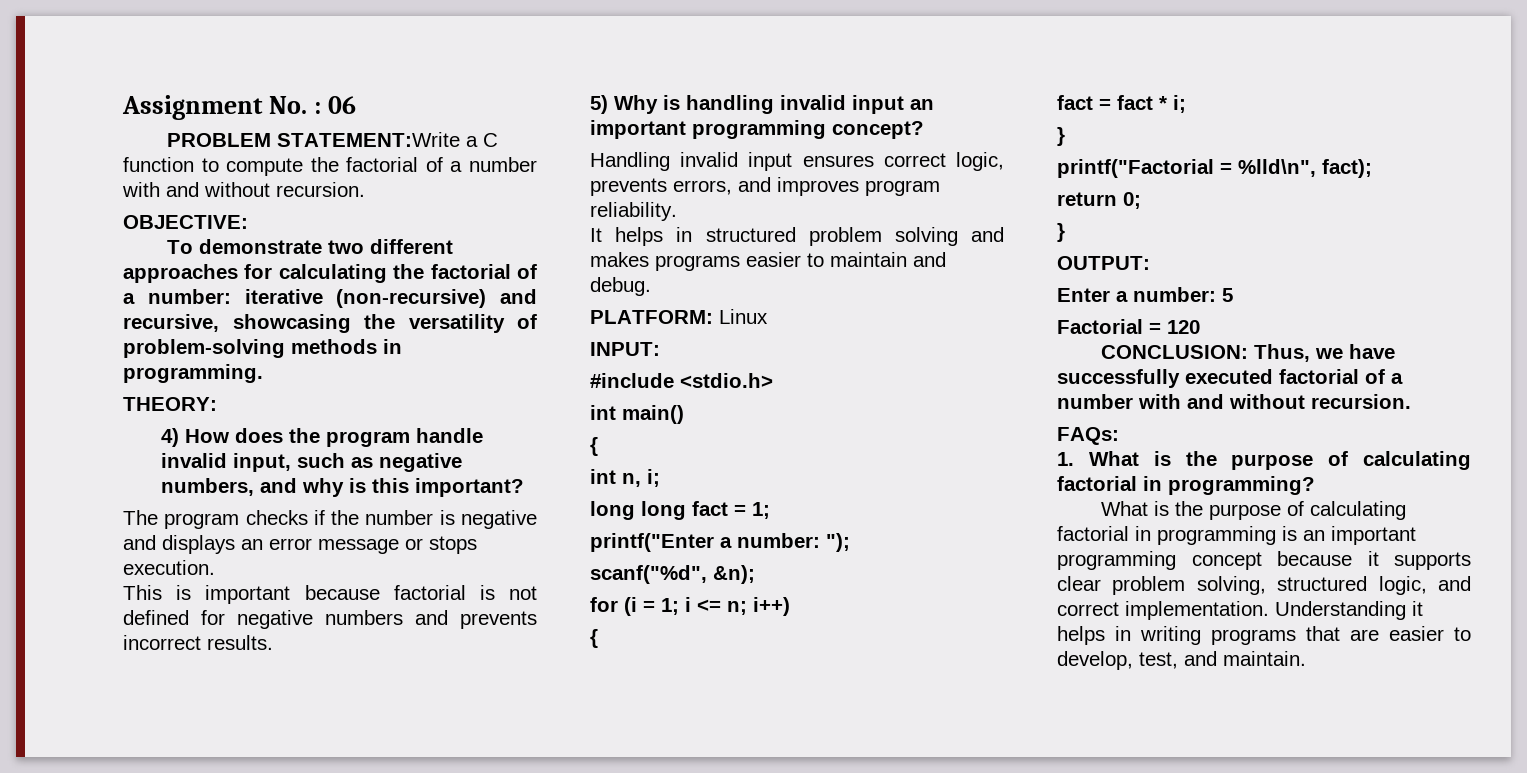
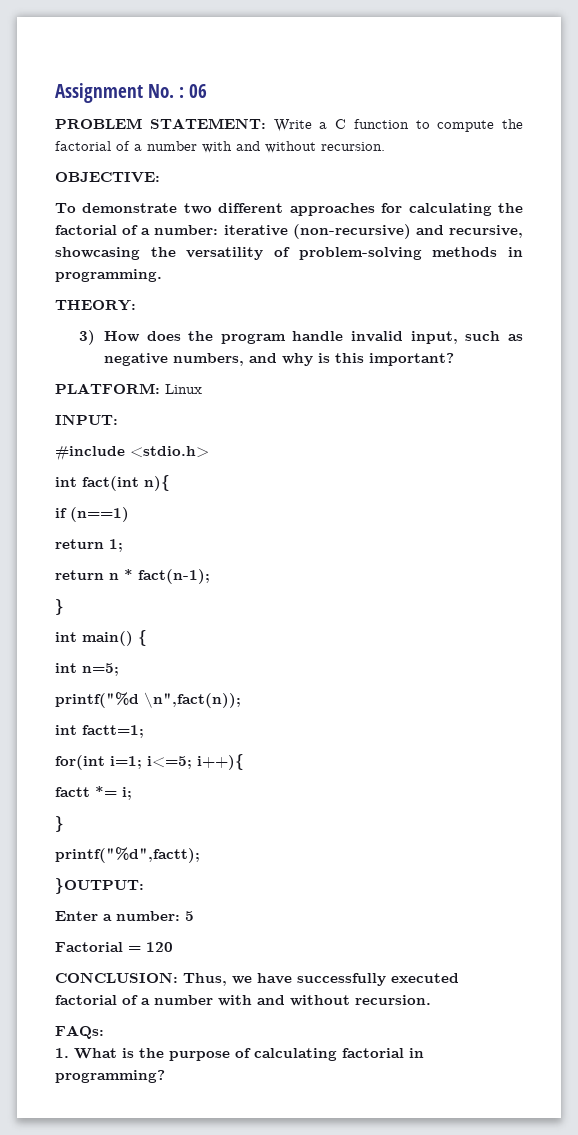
- PROBLEM STATEMENT:Write a C function to compute the factorial of a number with and without recursion.
+ PROBLEM STATEMENT: Write a C function to compute the factorial of a number with and without recursion.
- 4) How does the program handle invalid input, such as negative numbers, and why is this important?
+ 3) How does the program handle invalid input, such as negative numbers, and why is this important?
- The program checks if the number is negative and displays an error message or stops execution.
- This is important because factorial is not defined for negative numbers and prevents incorrect results.
- 5) Why is handling invalid input an important programming concept?
- Handling invalid input ensures correct logic, prevents errors, and improves program reliability.
- It helps in structured problem solving and makes programs easier to maintain and debug.
+ int fact(int n){
+ if (n==1)
+ return 1;
+ return n * fact(n-1);
+ }
- int main()
- {
+ int main() {
- int n, i;
- long long fact = 1;
- printf("Enter a number: ");
- scanf("%d", &n);
- for (i = 1; i <= n; i++)
- {
- fact = fact * i;
+ int n=5;
+ printf("%d \n",fact(n));
+ int factt=1;
+ for(int i=1; i<=5; i++){
+ factt *= i;
  }
- printf("Factorial = %lld\n", fact);
- return 0;
- }
- OUTPUT:
+ printf("%d",factt);
+ }OUTPUT:
- What is the purpose of calculating factorial in programming is an important programming concept because it supports clear problem solving, structured logic, and correct implementation. Understanding it helps in writing programs that are easier to develop, test, and maintain.

